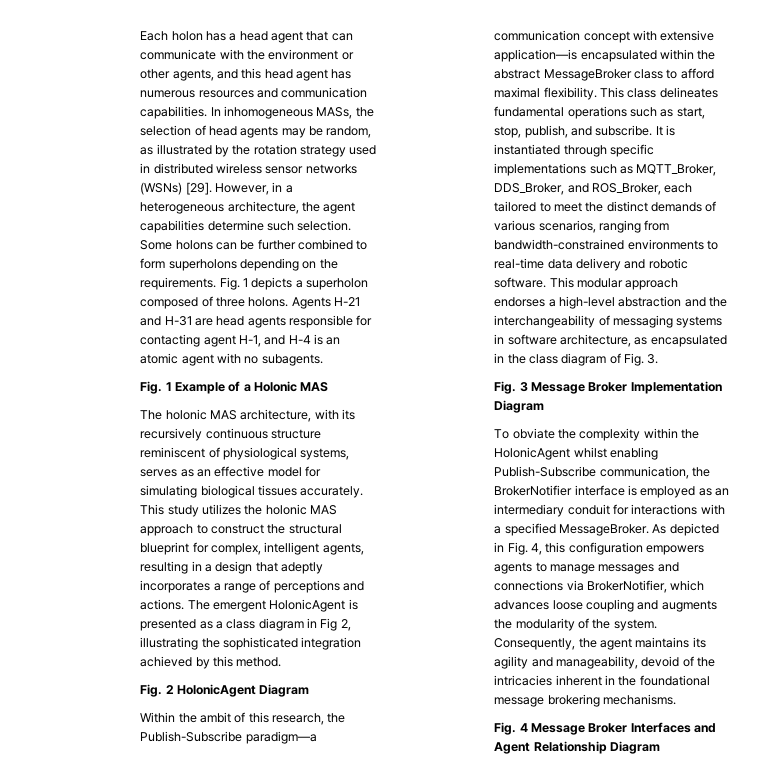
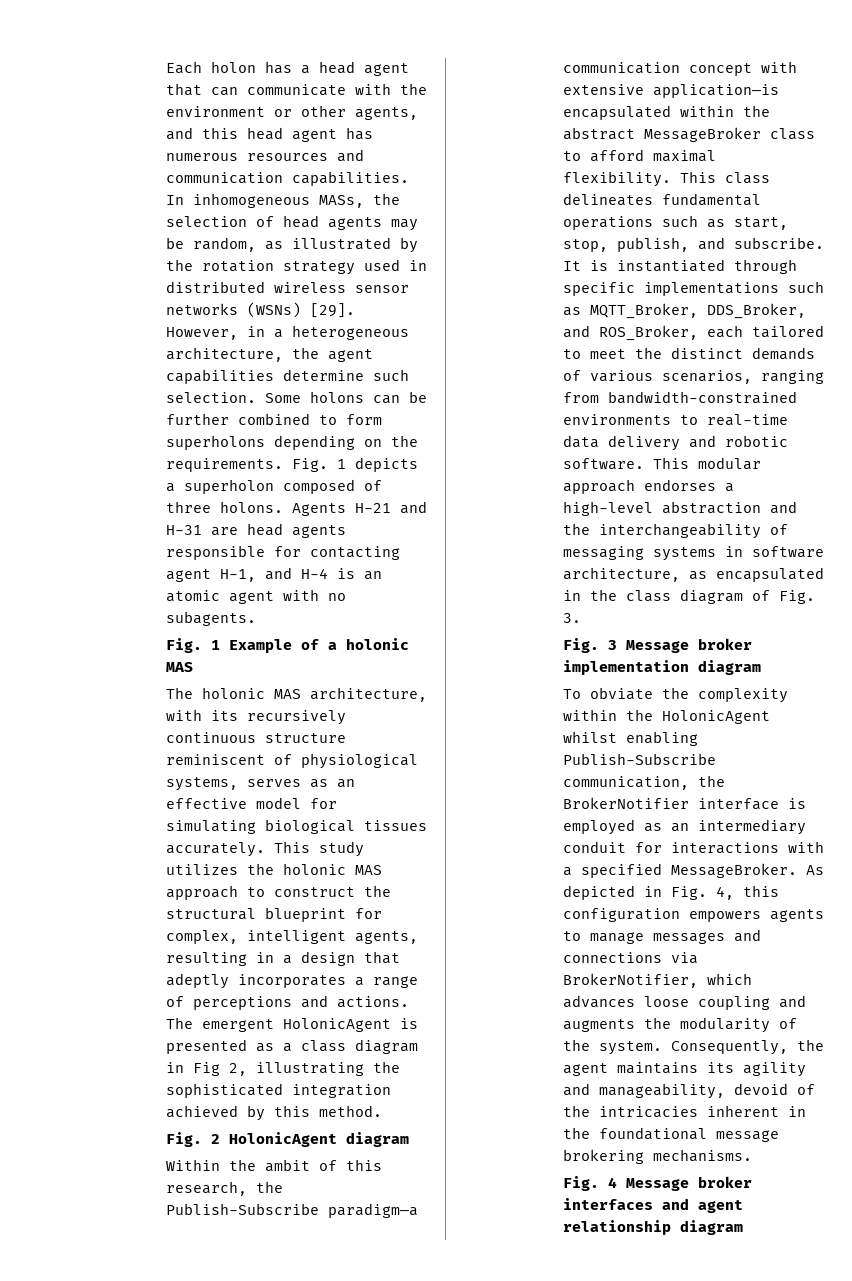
- Fig. 1 Example of a Holonic MAS
+ Fig. 1 Example of a holonic MAS
- Fig. 2 HolonicAgent Diagram
+ Fig. 2 HolonicAgent diagram
- Fig. 3 Message Broker Implementation Diagram
+ Fig. 3 Message broker implementation diagram
- Fig. 4 Message Broker Interfaces and Agent Relationship Diagram
+ Fig. 4 Message broker interfaces and agent relationship diagram

